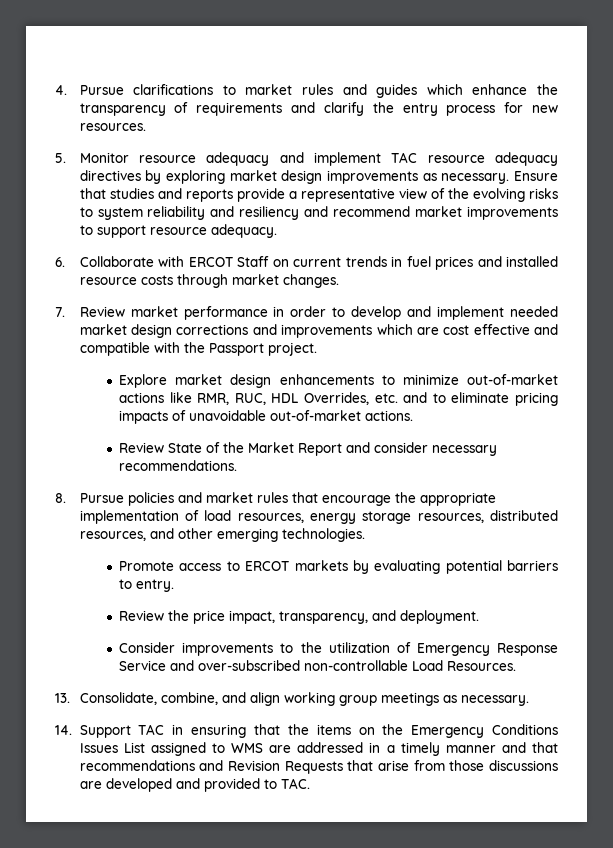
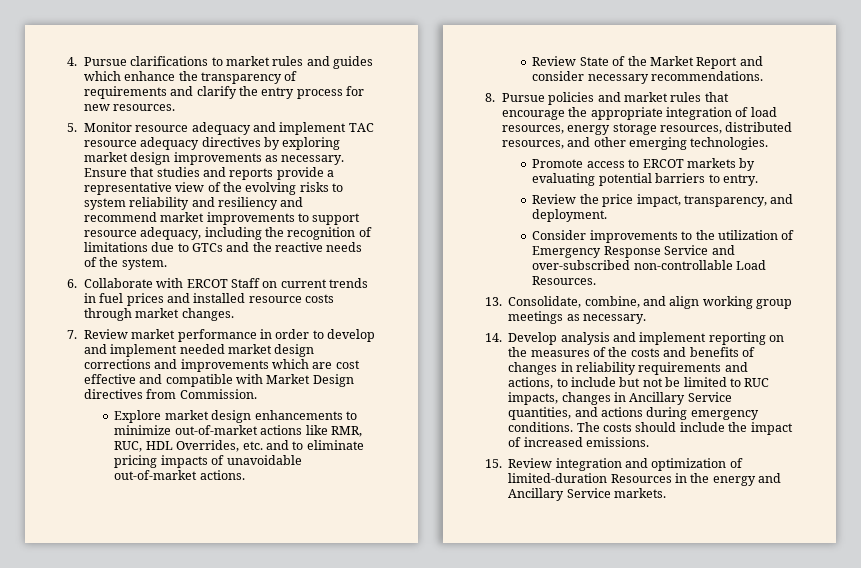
- Ensure that studies and reports provide a representative view of the evolving risks to system reliability and resiliency and recommend market improvements to support resource adequacy.
+ Ensure that studies and reports provide a representative view of the evolving risks to system reliability and resiliency and recommend market improvements to support resource adequacy, including the recognition of limitations due to GTCs and the reactive needs of the system.
- 7. Review market performance in order to develop and implement needed market design corrections and improvements which are cost effective and compatible with the Passport project.
+ 7. Review market performance in order to develop and implement needed market design corrections and improvements which are cost effective and compatible with Market Design directives from Commission.
- 8. Pursue policies and market rules that encourage the appropriate implementation of load resources, energy storage resources, distributed resources, and other emerging technologies.
+ 8. Pursue policies and market rules that encourage the appropriate integration of load resources, energy storage resources, distributed resources, and other emerging technologies.
- 14. Support TAC in ensuring that the items on the Emergency Conditions Issues List assigned to WMS are addressed in a timely manner and that recommendations and Revision Requests that arise from those discussions are developed and provided to TAC.
+ 14. Develop analysis and implement reporting on the measures of the costs and benefits of changes in reliability requirements and actions, to include but not be limited to RUC impacts, changes in Ancillary Service quantities, and actions during emergency conditions. The costs should include the impact of increased emissions.
+ 15. Review integration and optimization of limited-duration Resources in the energy and Ancillary Service markets.

